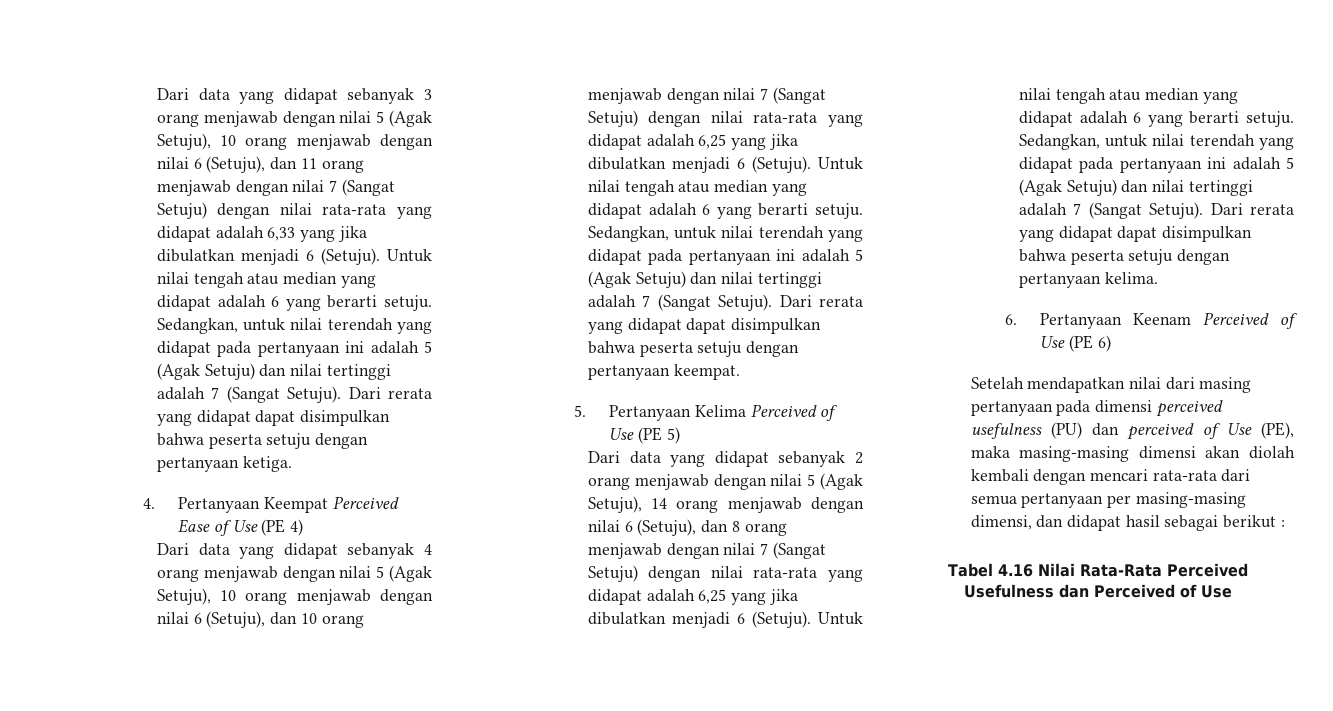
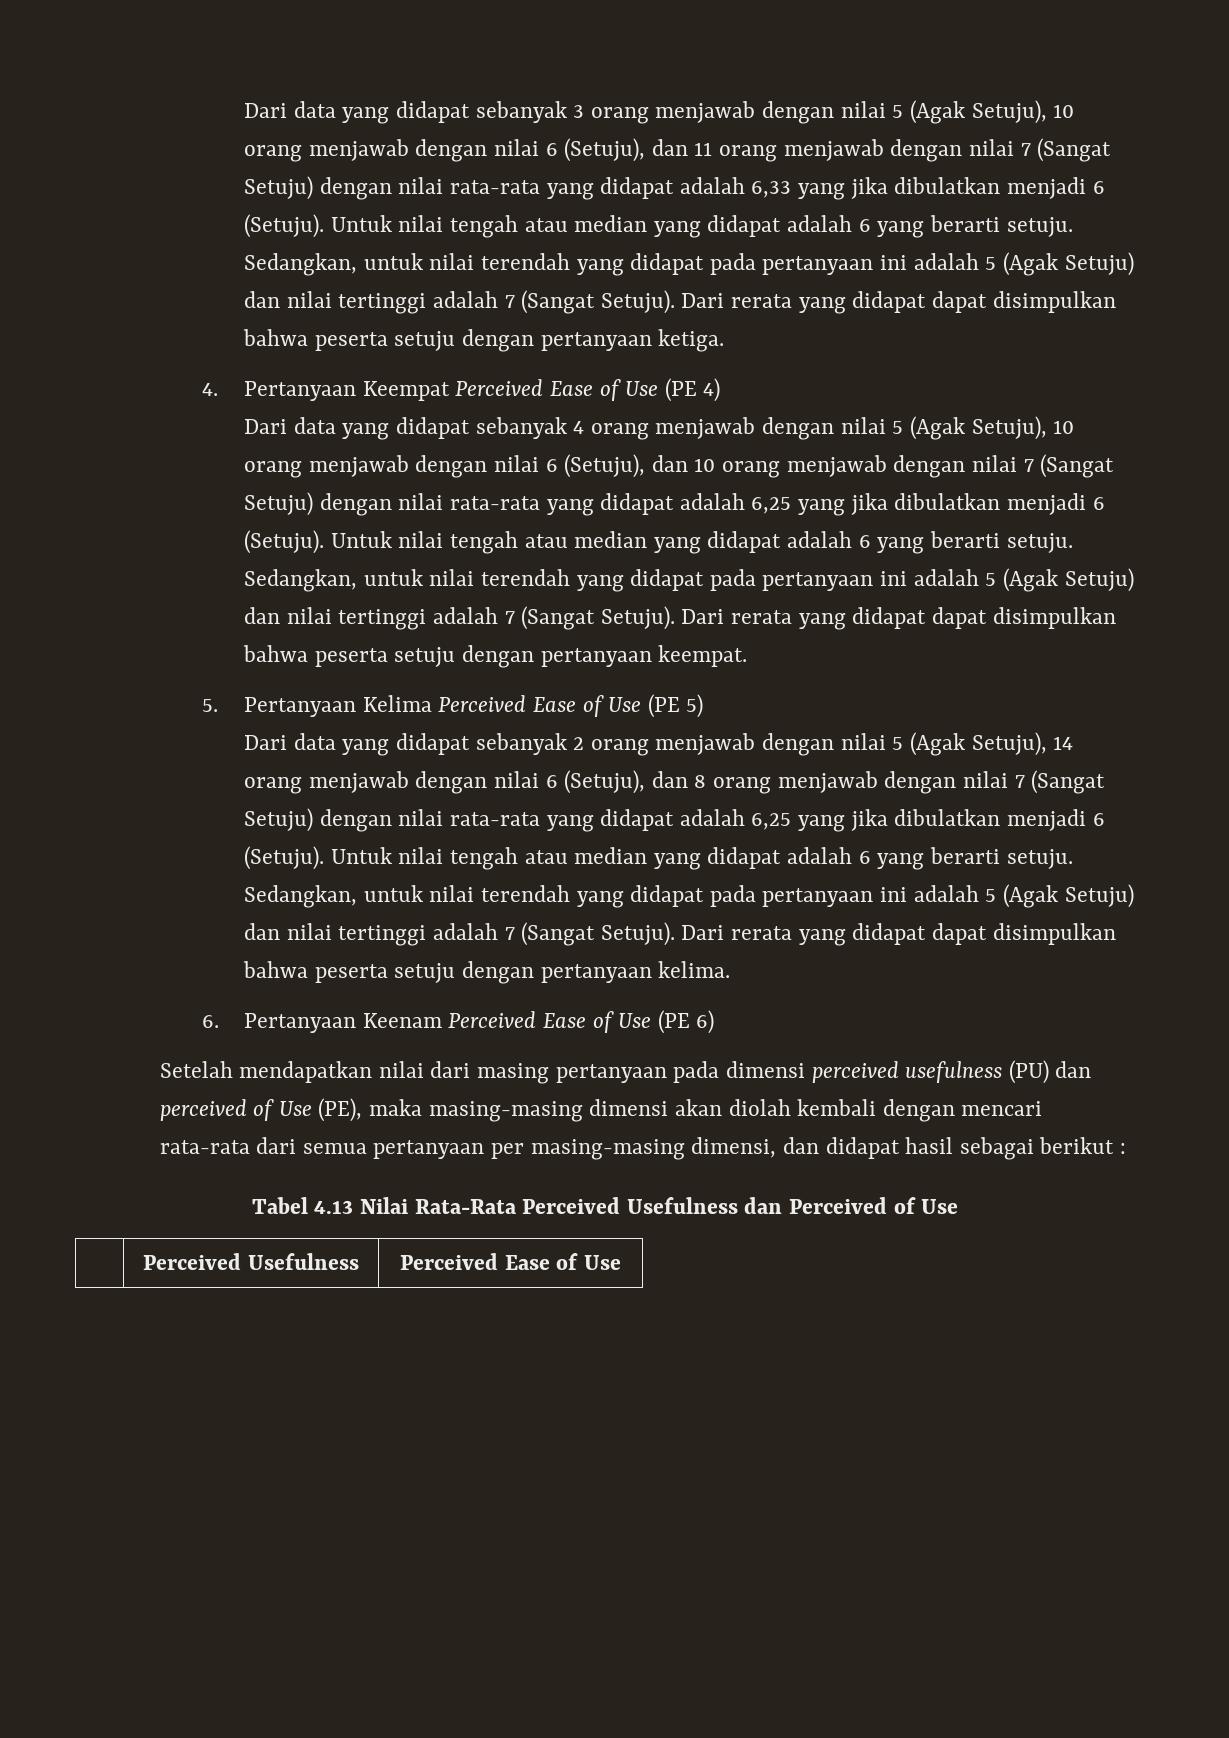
- 5. Pertanyaan Kelima Perceived of Use (PE 5)
+ 5. Pertanyaan Kelima Perceived Ease of Use (PE 5)
- 6. Pertanyaan Keenam Perceived of Use (PE 6)
+ 6. Pertanyaan Keenam Perceived Ease of Use (PE 6)
- Tabel 4.16 Nilai Rata-Rata Perceived Usefulness dan Perceived of Use
+ Tabel 4.13 Nilai Rata-Rata Perceived Usefulness dan Perceived of Use
+ | Perceived Usefulness | Perceived Ease of Use

